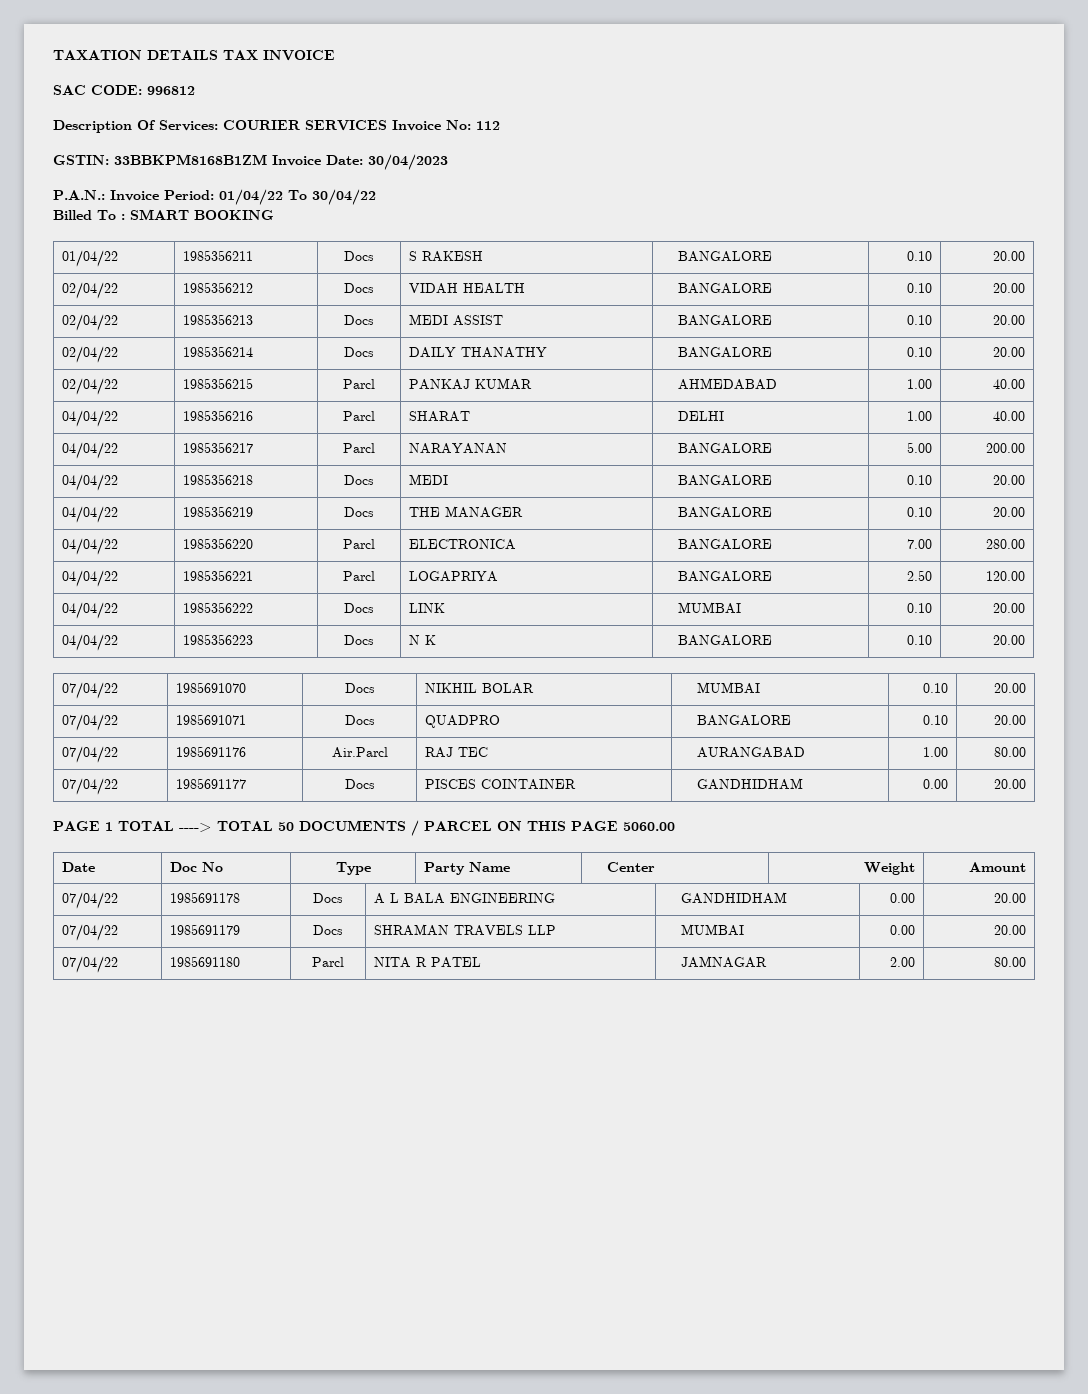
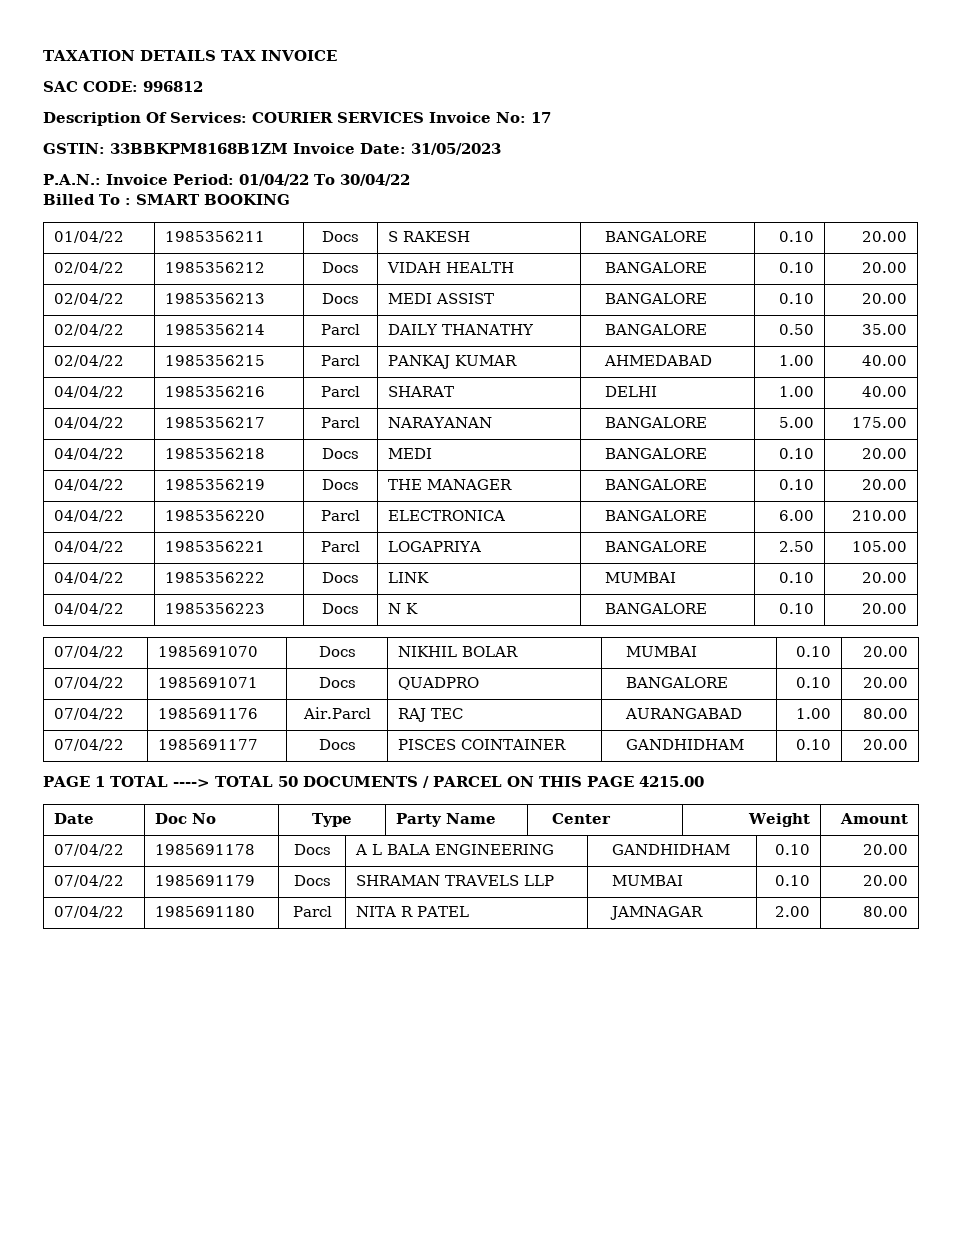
- Description Of Services: COURIER SERVICES Invoice No: 112
+ Description Of Services: COURIER SERVICES Invoice No: 17
- GSTIN: 33BBKPM8168B1ZM Invoice Date: 30/04/2023
+ GSTIN: 33BBKPM8168B1ZM Invoice Date: 31/05/2023
- 02/04/22 | 1985356214 | Docs | DAILY THANATHY | BANGALORE | 0.10 | 20.00
+ 02/04/22 | 1985356214 | Parcl | DAILY THANATHY | BANGALORE | 0.50 | 35.00
- 04/04/22 | 1985356217 | Parcl | NARAYANAN | BANGALORE | 5.00 | 200.00
+ 04/04/22 | 1985356217 | Parcl | NARAYANAN | BANGALORE | 5.00 | 175.00
- 04/04/22 | 1985356220 | Parcl | ELECTRONICA | BANGALORE | 7.00 | 280.00
+ 04/04/22 | 1985356220 | Parcl | ELECTRONICA | BANGALORE | 6.00 | 210.00
- 04/04/22 | 1985356221 | Parcl | LOGAPRIYA | BANGALORE | 2.50 | 120.00
+ 04/04/22 | 1985356221 | Parcl | LOGAPRIYA | BANGALORE | 2.50 | 105.00
- 07/04/22 | 1985691177 | Docs | PISCES COINTAINER | GANDHIDHAM | 0.00 | 20.00
+ 07/04/22 | 1985691177 | Docs | PISCES COINTAINER | GANDHIDHAM | 0.10 | 20.00
- PAGE 1 TOTAL ----> TOTAL 50 DOCUMENTS / PARCEL ON THIS PAGE 5060.00
+ PAGE 1 TOTAL ----> TOTAL 50 DOCUMENTS / PARCEL ON THIS PAGE 4215.00
- 07/04/22 | 1985691178 | Docs | A L BALA ENGINEERING | GANDHIDHAM | 0.00 | 20.00
+ 07/04/22 | 1985691178 | Docs | A L BALA ENGINEERING | GANDHIDHAM | 0.10 | 20.00
- 07/04/22 | 1985691179 | Docs | SHRAMAN TRAVELS LLP | MUMBAI | 0.00 | 20.00
+ 07/04/22 | 1985691179 | Docs | SHRAMAN TRAVELS LLP | MUMBAI | 0.10 | 20.00

